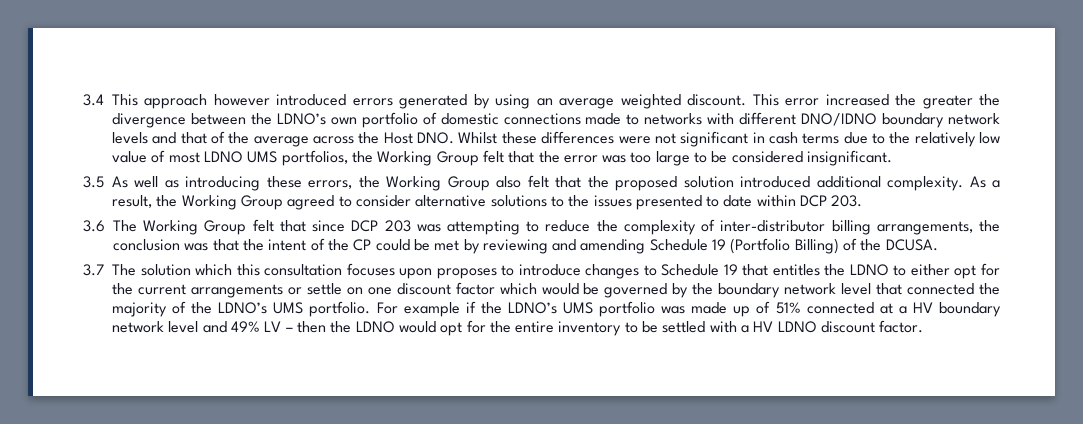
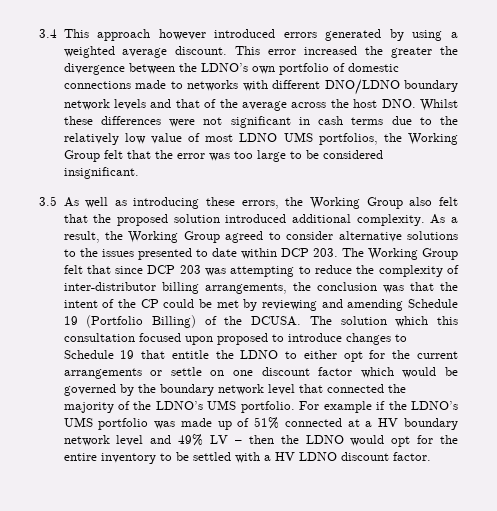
- 3.4 This approach however introduced errors generated by using an average weighted discount.
+ 3.4 This approach however introduced errors generated by using a weighted average discount.
- This error increased the greater the divergence between the LDNO’s own portfolio of domestic connections made to networks with different DNO/IDNO boundary network levels and that of the average across the Host DNO. Whilst these differences were not significant in cash terms due to the relatively low value of most LDNO UMS portfolios, the Working Group felt that the error was too large to be considered insignificant.
+ This error increased the greater the divergence between the LDNO’s own portfolio of domestic connections made to networks with different DNO/LDNO boundary network levels and that of the average across the host DNO. Whilst these differences were not significant in cash terms due to the relatively low value of most LDNO UMS portfolios, the Working Group felt that the error was too large to be considered insignificant.
- As a result, the Working Group agreed to consider alternative solutions to the issues presented to date within DCP 203.
- 3.6 The Working Group felt that since DCP 203 was attempting to reduce the complexity of inter-distributor billing arrangements, the conclusion was that the intent of the CP could be met by reviewing and amending Schedule 19 (Portfolio Billing) of the DCUSA.
- 3.7 The solution which this consultation focuses upon proposes to introduce changes to Schedule 19 that entitles the LDNO to either opt for the current arrangements or settle on one discount factor which would be governed by the boundary network level that connected the majority of the LDNO’s UMS portfolio.
+ As a result, the Working Group agreed to consider alternative solutions to the issues presented to date within DCP 203. The Working Group felt that since DCP 203 was attempting to reduce the complexity of inter-distributor billing arrangements, the conclusion was that the intent of the CP could be met by reviewing and amending Schedule 19 (Portfolio Billing) of the DCUSA. The solution which this consultation focused upon proposed to introduce changes to Schedule 19 that entitle the LDNO to either opt for the current arrangements or settle on one discount factor which would be governed by the boundary network level that connected the majority of the LDNO’s UMS portfolio.

